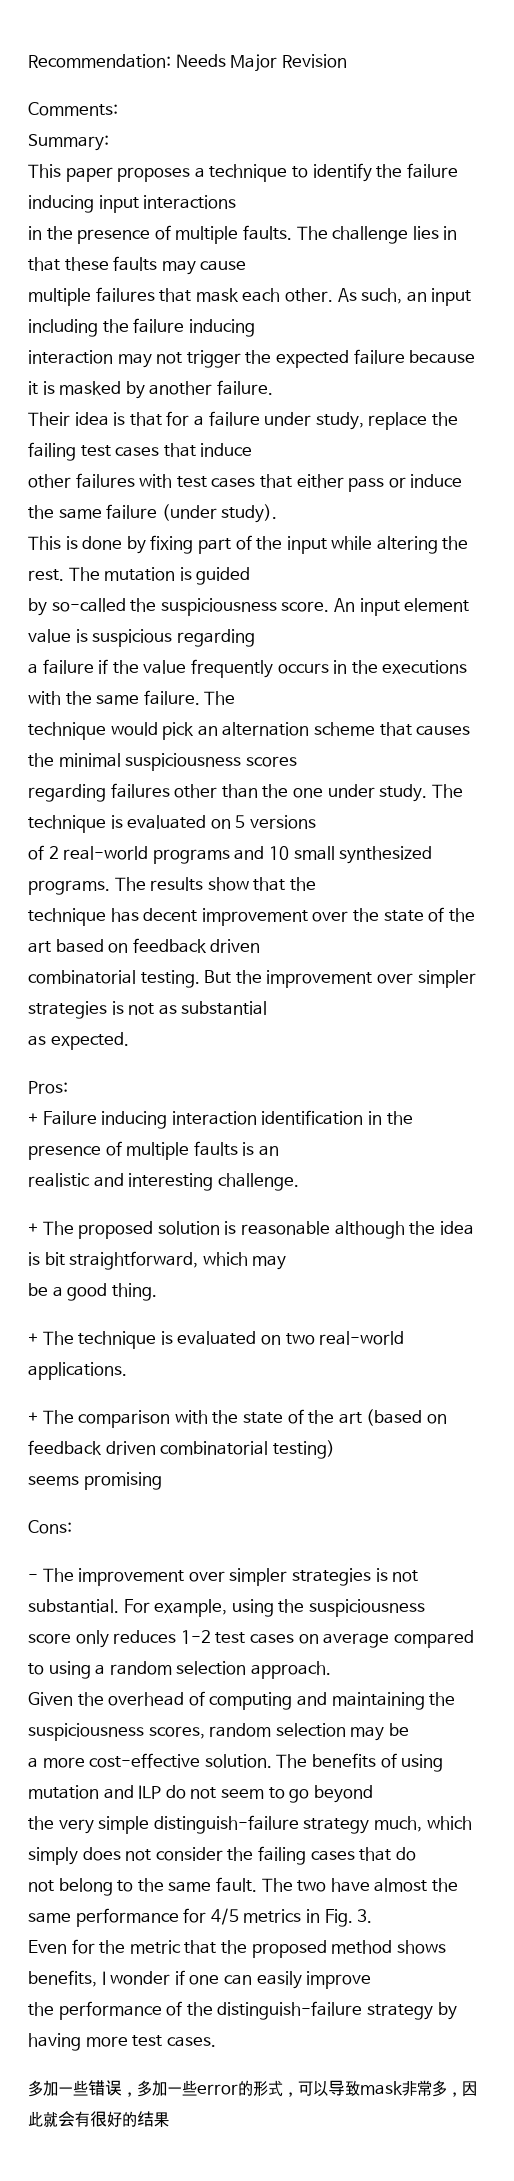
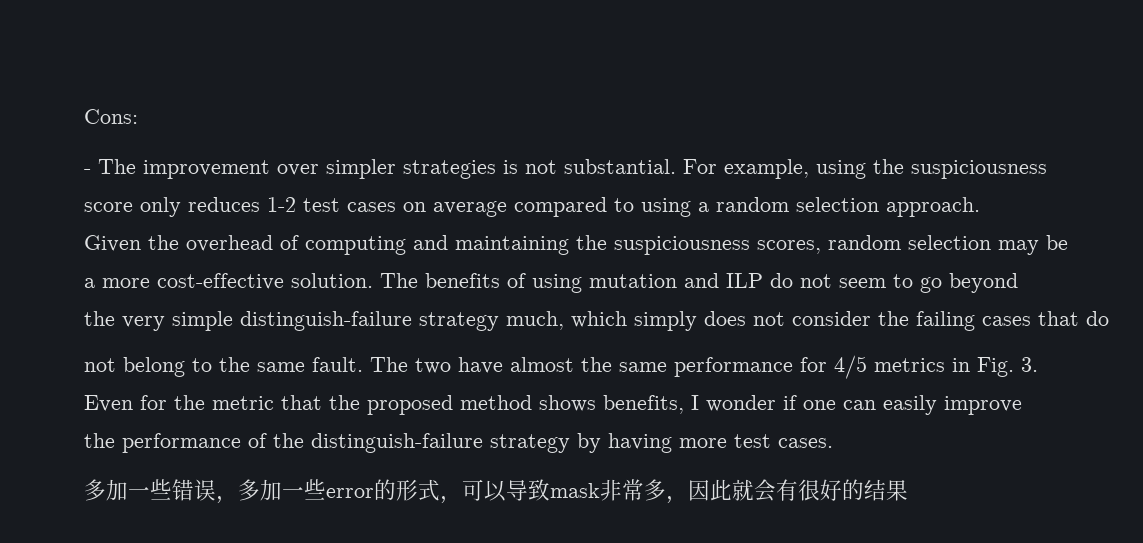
- Recommendation: Needs Major Revision
- Comments:
- Summary:
- This paper proposes a technique to identify the failure inducing input interactions
- in the presence of multiple faults. The challenge lies in that these faults may cause
- multiple failures that mask each other. As such, an input including the failure inducing
- interaction may not trigger the expected failure because it is masked by another failure.
- Their idea is that for a failure under study, replace the failing test cases that induce
- other failures with test cases that either pass or induce the same failure (under study).
- This is done by fixing part of the input while altering the rest. The mutation is guided
- by so-called the suspiciousness score. An input element value is suspicious regarding
- a failure if the value frequently occurs in the executions with the same failure. The
- technique would pick an alternation scheme that causes the minimal suspiciousness scores
- regarding failures other than the one under study. The technique is evaluated on 5 versions
- of 2 real-world programs and 10 small synthesized programs. The results show that the
- technique has decent improvement over the state of the art based on feedback driven
- combinatorial testing. But the improvement over simpler strategies is not as substantial
- as expected.
- Pros:
- + Failure inducing interaction identification in the presence of multiple faults is an
- realistic and interesting challenge.
- + The proposed solution is reasonable although the idea is bit straightforward, which may
- be a good thing.
- + The technique is evaluated on two real-world applications.
- + The comparison with the state of the art (based on feedback driven combinatorial testing)
- seems promising

